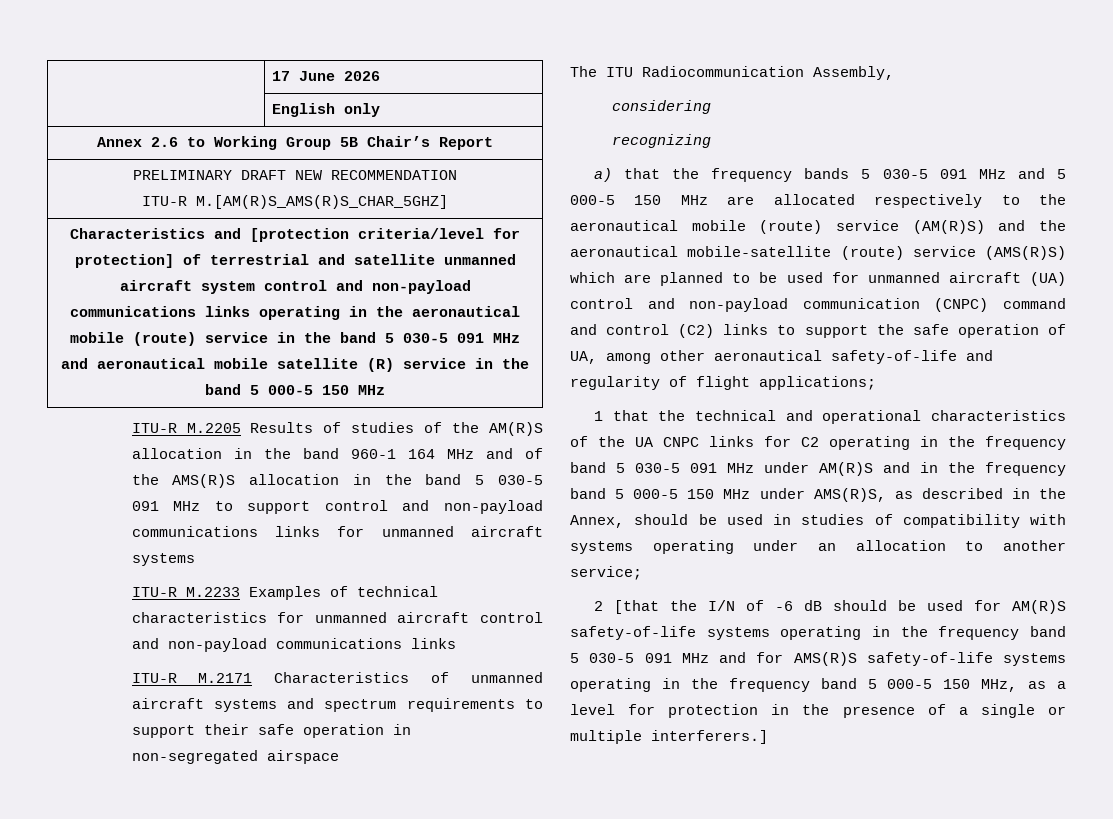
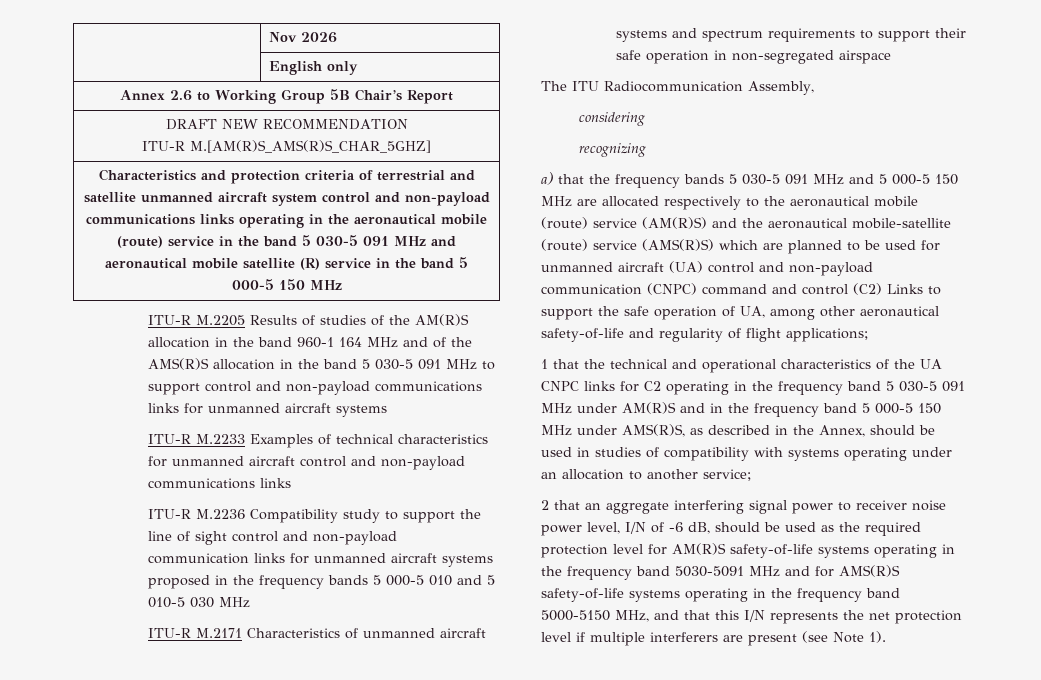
- | 17 June 2026
+ | Nov 2026
- PRELIMINARY DRAFT NEW RECOMMENDATION
+ DRAFT NEW RECOMMENDATION
- Characteristics and [protection criteria/level for protection] of terrestrial and satellite unmanned aircraft system control and non-payload communications links operating in the aeronautical mobile (route) service in the band 5 030-5 091 MHz and aeronautical mobile satellite (R) service in the band 5 000-5 150 MHz
+ Characteristics and protection criteria of terrestrial and satellite unmanned aircraft system control and non-payload communications links operating in the aeronautical mobile (route) service in the band 5 030-5 091 MHz and aeronautical mobile satellite (R) service in the band 5 000-5 150 MHz
+ ITU-R M.2236 Compatibility study to support the line of sight control and non-payload communication links for unmanned aircraft systems proposed in the frequency bands 5 000-5 010 and 5 010-5 030 MHz
- a) that the frequency bands 5 030-5 091 MHz and 5 000-5 150 MHz are allocated respectively to the aeronautical mobile (route) service (AM(R)S) and the aeronautical mobile-satellite (route) service (AMS(R)S) which are planned to be used for unmanned aircraft (UA) control and non-payload communication (CNPC) command and control (C2) links to support the safe operation of UA, among other aeronautical safety-of-life and regularity of flight applications;
+ a) that the frequency bands 5 030-5 091 MHz and 5 000-5 150 MHz are allocated respectively to the aeronautical mobile (route) service (AM(R)S) and the aeronautical mobile-satellite (route) service (AMS(R)S) which are planned to be used for unmanned aircraft (UA) control and non-payload communication (CNPC) command and control (C2) Links to support the safe operation of UA, among other aeronautical safety-of-life and regularity of flight applications;
- 2 [that the I/N of -6 dB should be used for AM(R)S safety-of-life systems operating in the frequency band 5 030-5 091 MHz and for AMS(R)S safety-of-life systems operating in the frequency band 5 000-5 150 MHz, as a level for protection in the presence of a single or multiple interferers.]
+ 2 that an aggregate interfering signal power to receiver noise power level, I/N of -6 dB, should be used as the required protection level for AM(R)S safety-of-life systems operating in the frequency band 5030-5091 MHz and for AMS(R)S safety-of-life systems operating in the frequency band 5000-5150 MHz, and that this I/N represents the net protection level if multiple interferers are present (see Note 1).

